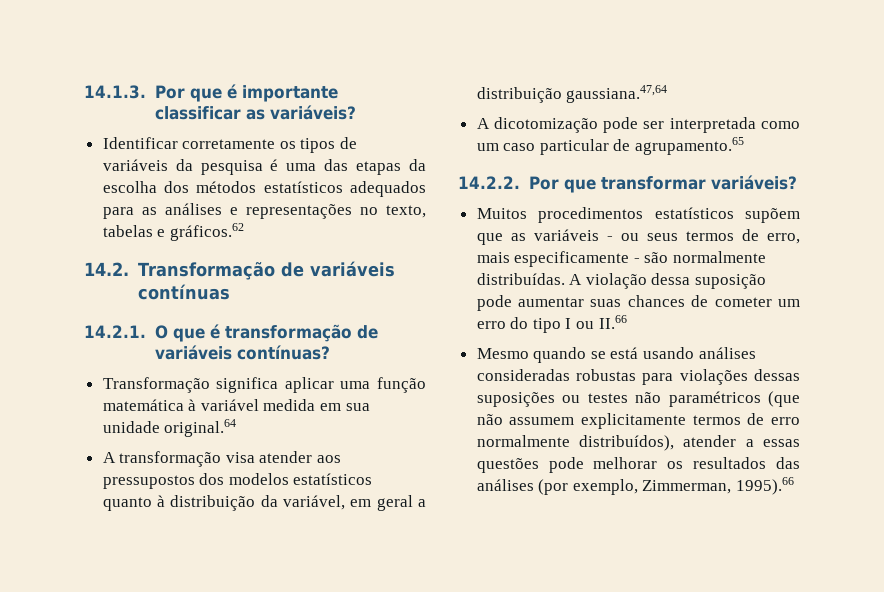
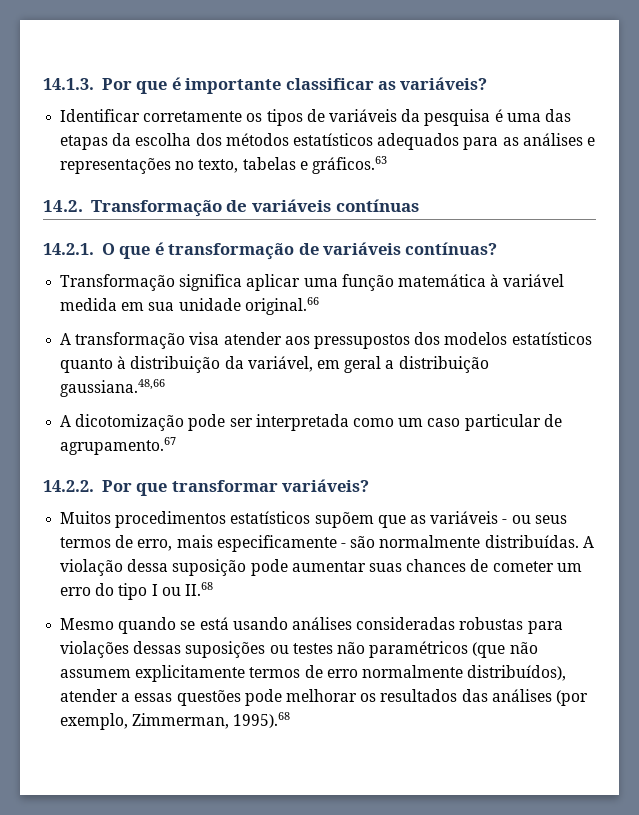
- Identificar corretamente os tipos de variáveis da pesquisa é uma das etapas da escolha dos métodos estatísticos adequados para as análises e representações no texto, tabelas e gráficos.62
+ Identificar corretamente os tipos de variáveis da pesquisa é uma das etapas da escolha dos métodos estatísticos adequados para as análises e representações no texto, tabelas e gráficos.63
- Transformação significa aplicar uma função matemática à variável medida em sua unidade original.64
+ Transformação significa aplicar uma função matemática à variável medida em sua unidade original.66
- A transformação visa atender aos pressupostos dos modelos estatísticos quanto à distribuição da variável, em geral a distribuição gaussiana.47,64
+ A transformação visa atender aos pressupostos dos modelos estatísticos quanto à distribuição da variável, em geral a distribuição gaussiana.48,66
- A dicotomização pode ser interpretada como um caso particular de agrupamento.65
+ A dicotomização pode ser interpretada como um caso particular de agrupamento.67
- A violação dessa suposição pode aumentar suas chances de cometer um erro do tipo I ou II.66
+ A violação dessa suposição pode aumentar suas chances de cometer um erro do tipo I ou II.68
- Mesmo quando se está usando análises consideradas robustas para violações dessas suposições ou testes não paramétricos (que não assumem explicitamente termos de erro normalmente distribuídos), atender a essas questões pode melhorar os resultados das análises (por exemplo, Zimmerman, 1995).66
+ Mesmo quando se está usando análises consideradas robustas para violações dessas suposições ou testes não paramétricos (que não assumem explicitamente termos de erro normalmente distribuídos), atender a essas questões pode melhorar os resultados das análises (por exemplo, Zimmerman, 1995).68

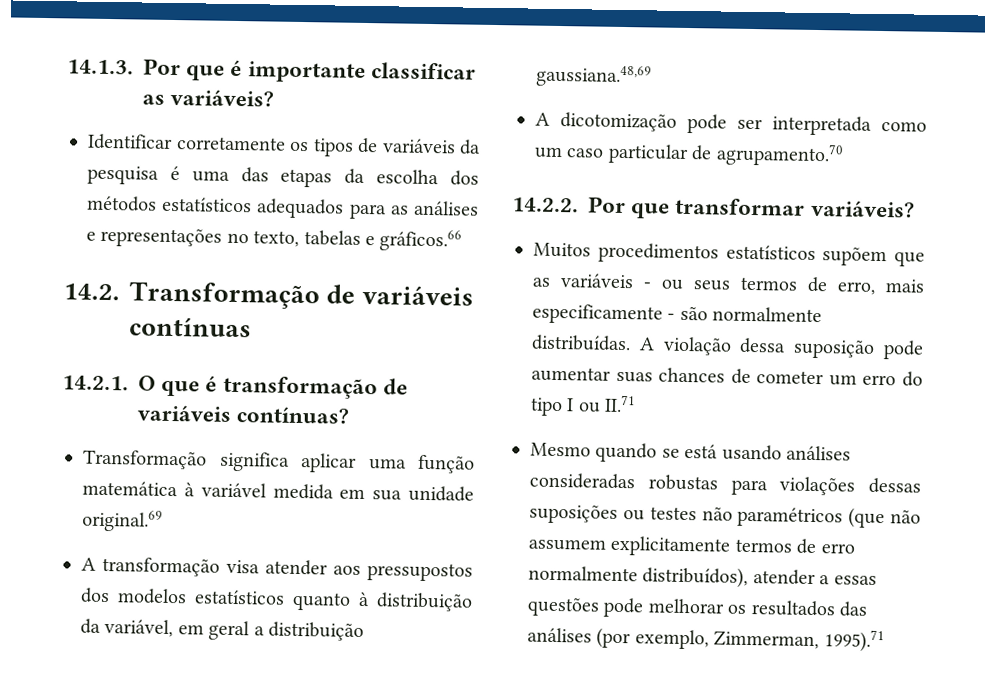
- Identificar corretamente os tipos de variáveis da pesquisa é uma das etapas da escolha dos métodos estatísticos adequados para as análises e representações no texto, tabelas e gráficos.63
+ Identificar corretamente os tipos de variáveis da pesquisa é uma das etapas da escolha dos métodos estatísticos adequados para as análises e representações no texto, tabelas e gráficos.66
- Transformação significa aplicar uma função matemática à variável medida em sua unidade original.66
+ Transformação significa aplicar uma função matemática à variável medida em sua unidade original.69
- A transformação visa atender aos pressupostos dos modelos estatísticos quanto à distribuição da variável, em geral a distribuição gaussiana.48,66
+ A transformação visa atender aos pressupostos dos modelos estatísticos quanto à distribuição da variável, em geral a distribuição gaussiana.48,69
- A dicotomização pode ser interpretada como um caso particular de agrupamento.67
+ A dicotomização pode ser interpretada como um caso particular de agrupamento.70
- A violação dessa suposição pode aumentar suas chances de cometer um erro do tipo I ou II.68
+ A violação dessa suposição pode aumentar suas chances de cometer um erro do tipo I ou II.71
- Mesmo quando se está usando análises consideradas robustas para violações dessas suposições ou testes não paramétricos (que não assumem explicitamente termos de erro normalmente distribuídos), atender a essas questões pode melhorar os resultados das análises (por exemplo, Zimmerman, 1995).68
+ Mesmo quando se está usando análises consideradas robustas para violações dessas suposições ou testes não paramétricos (que não assumem explicitamente termos de erro normalmente distribuídos), atender a essas questões pode melhorar os resultados das análises (por exemplo, Zimmerman, 1995).71

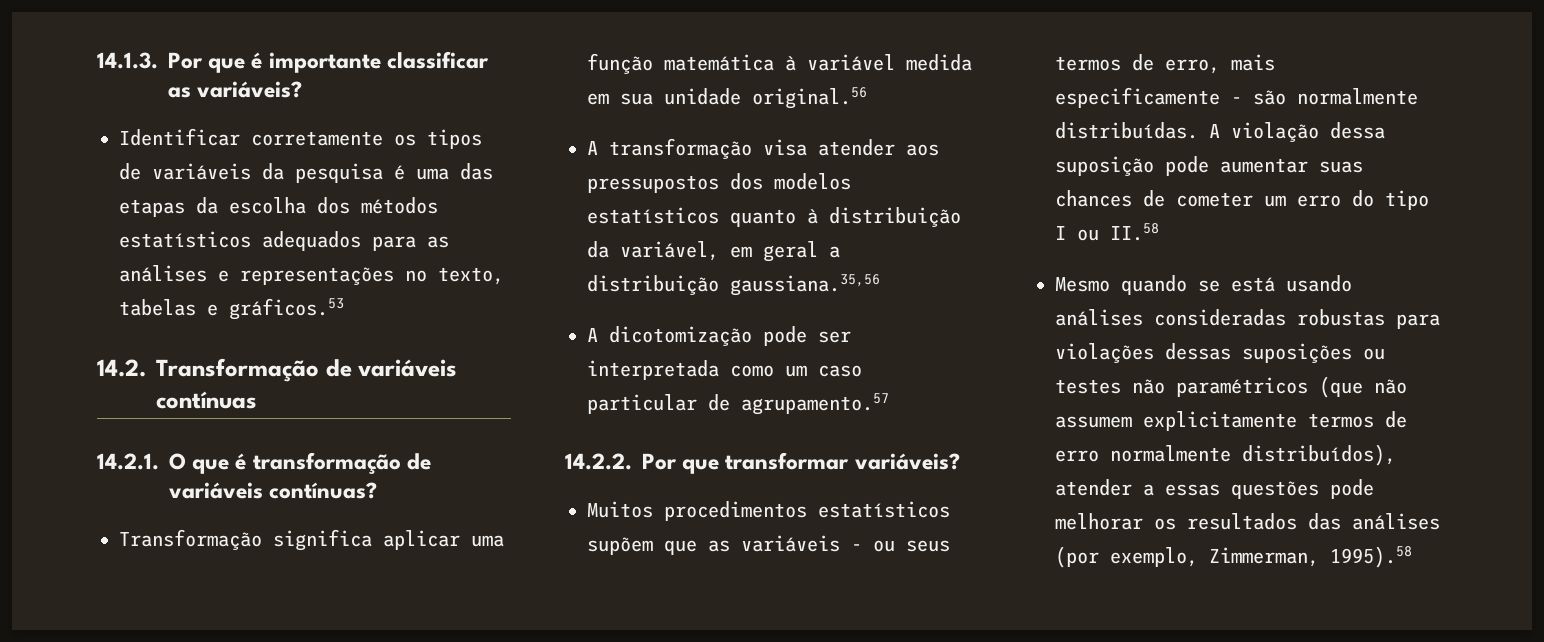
- Identificar corretamente os tipos de variáveis da pesquisa é uma das etapas da escolha dos métodos estatísticos adequados para as análises e representações no texto, tabelas e gráficos.66
+ Identificar corretamente os tipos de variáveis da pesquisa é uma das etapas da escolha dos métodos estatísticos adequados para as análises e representações no texto, tabelas e gráficos.53
- Transformação significa aplicar uma função matemática à variável medida em sua unidade original.69
+ Transformação significa aplicar uma função matemática à variável medida em sua unidade original.56
- A transformação visa atender aos pressupostos dos modelos estatísticos quanto à distribuição da variável, em geral a distribuição gaussiana.48,69
+ A transformação visa atender aos pressupostos dos modelos estatísticos quanto à distribuição da variável, em geral a distribuição gaussiana.35,56
- A dicotomização pode ser interpretada como um caso particular de agrupamento.70
+ A dicotomização pode ser interpretada como um caso particular de agrupamento.57
- A violação dessa suposição pode aumentar suas chances de cometer um erro do tipo I ou II.71
+ A violação dessa suposição pode aumentar suas chances de cometer um erro do tipo I ou II.58
- Mesmo quando se está usando análises consideradas robustas para violações dessas suposições ou testes não paramétricos (que não assumem explicitamente termos de erro normalmente distribuídos), atender a essas questões pode melhorar os resultados das análises (por exemplo, Zimmerman, 1995).71
+ Mesmo quando se está usando análises consideradas robustas para violações dessas suposições ou testes não paramétricos (que não assumem explicitamente termos de erro normalmente distribuídos), atender a essas questões pode melhorar os resultados das análises (por exemplo, Zimmerman, 1995).58

